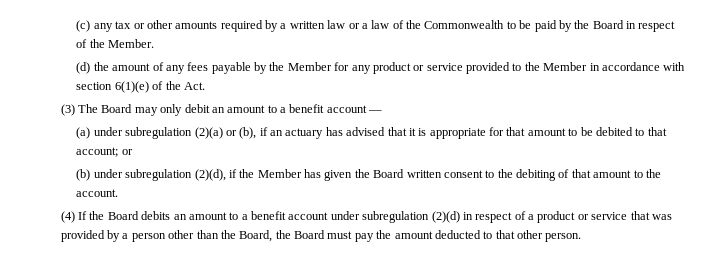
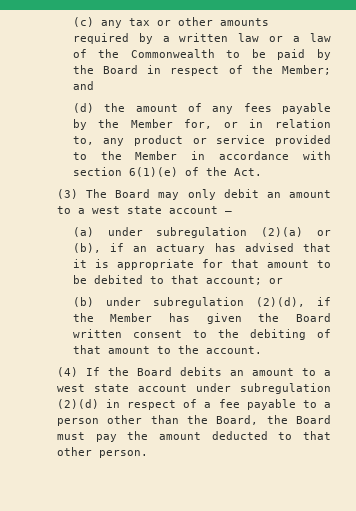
- (c) any tax or other amounts required by a written law or a law of the Commonwealth to be paid by the Board in respect of the Member.
+ (c) any tax or other amounts required by a written law or a law of the Commonwealth to be paid by the Board in respect of the Member; and
- (d) the amount of any fees payable by the Member for any product or service provided to the Member in accordance with section 6(1)(e) of the Act.
+ (d) the amount of any fees payable by the Member for, or in relation to, any product or service provided to the Member in accordance with section 6(1)(e) of the Act.
- (3) The Board may only debit an amount to a benefit account —
+ (3) The Board may only debit an amount to a west state account —
- (4) If the Board debits an amount to a benefit account under subregulation (2)(d) in respect of a product or service that was provided by a person other than the Board, the Board must pay the amount deducted to that other person.
+ (4) If the Board debits an amount to a west state account under subregulation (2)(d) in respect of a fee payable to a person other than the Board, the Board must pay the amount deducted to that other person.

